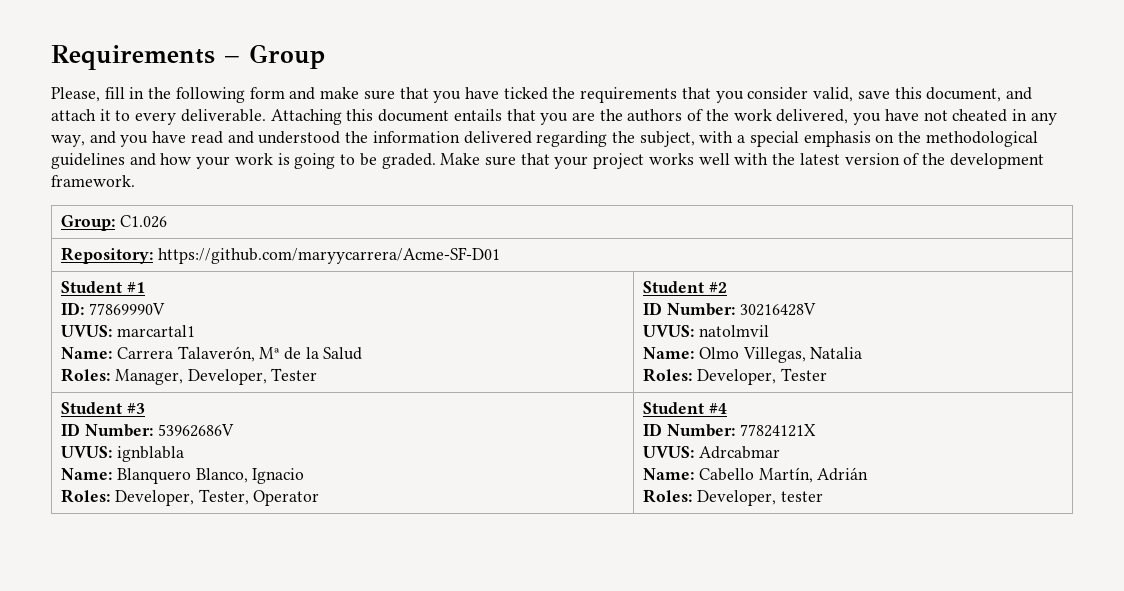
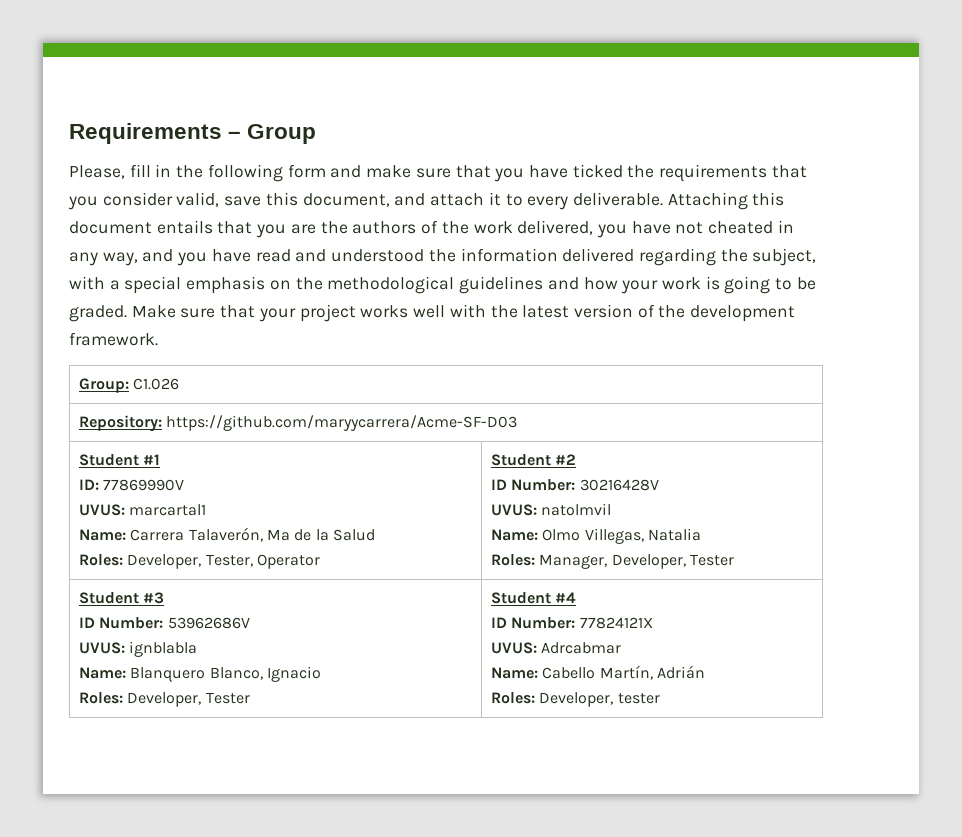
- Repository: https://github.com/maryycarrera/Acme-SF-D01
+ Repository: https://github.com/maryycarrera/Acme-SF-D03
  Student #1
  ID: 77869990V
  UVUS: marcartal1
  Name: Carrera Talaverón, Mª de la Salud
- Roles: Manager, Developer, Tester | Student #2
+ Roles: Developer, Tester, Operator | Student #2
  ID Number: 30216428V
  UVUS: natolmvil
  Name: Olmo Villegas, Natalia
- Roles: Developer, Tester
+ Roles: Manager, Developer, Tester
  Student #3
  ID Number: 53962686V
  UVUS: ignblabla
  Name: Blanquero Blanco, Ignacio
- Roles: Developer, Tester, Operator | Student #4
+ Roles: Developer, Tester | Student #4

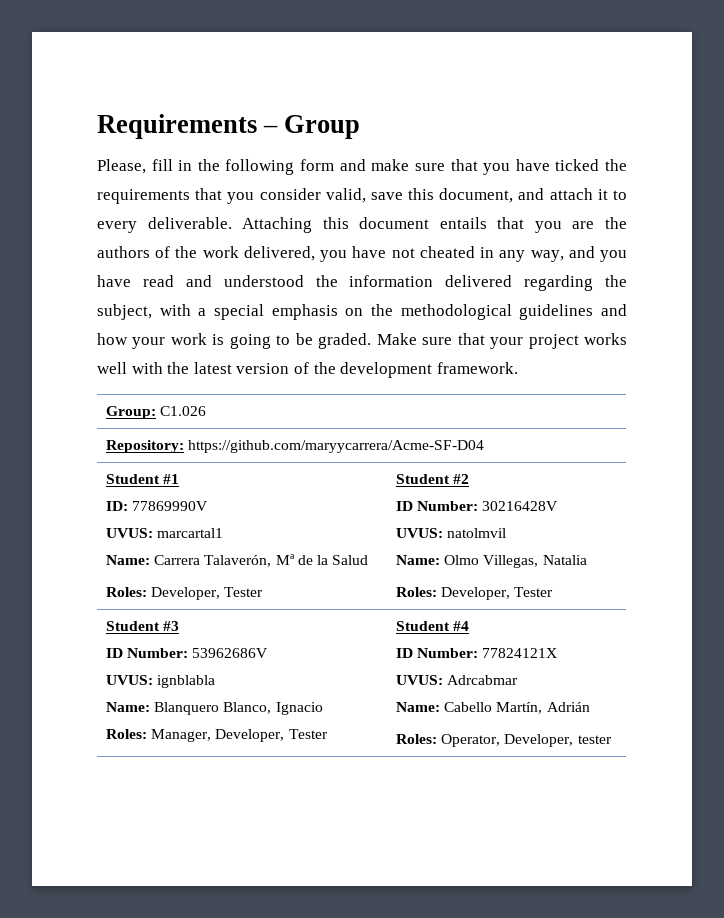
- Repository: https://github.com/maryycarrera/Acme-SF-D03
+ Repository: https://github.com/maryycarrera/Acme-SF-D04
  Student #1
  ID: 77869990V
  UVUS: marcartal1
  Name: Carrera Talaverón, Mª de la Salud
- Roles: Developer, Tester, Operator | Student #2
+ Roles: Developer, Tester | Student #2
  ID Number: 30216428V
  UVUS: natolmvil
  Name: Olmo Villegas, Natalia
- Roles: Manager, Developer, Tester
+ Roles: Developer, Tester
  Student #3
  ID Number: 53962686V
  UVUS: ignblabla
  Name: Blanquero Blanco, Ignacio
- Roles: Developer, Tester | Student #4
+ Roles: Manager, Developer, Tester | Student #4
  ID Number: 77824121X
  UVUS: Adrcabmar
  Name: Cabello Martín, Adrián
- Roles: Developer, tester
+ Roles: Operator, Developer, tester

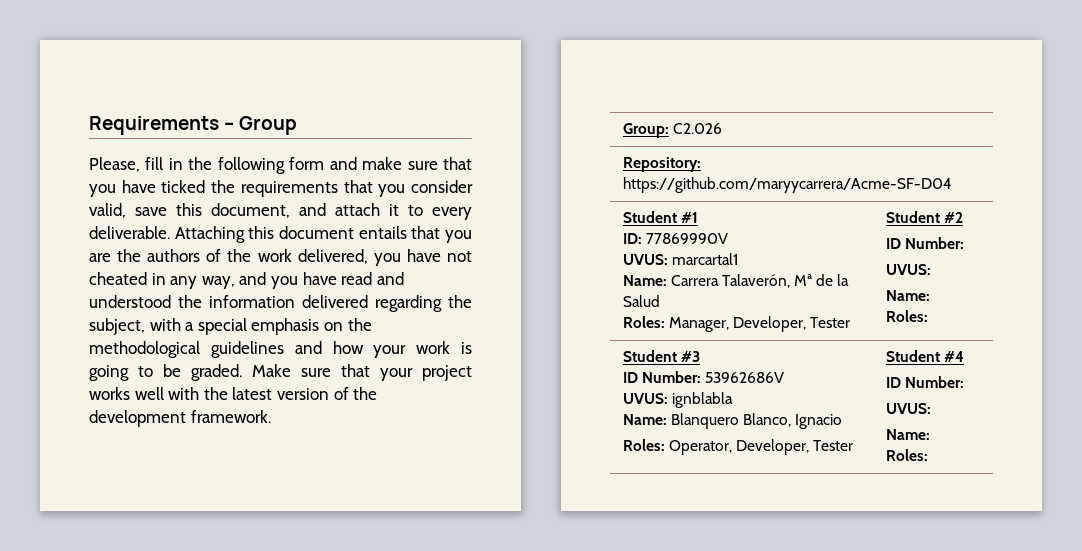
- Group: C1.026
+ Group: C2.026
  Student #1
  ID: 77869990V
  UVUS: marcartal1
  Name: Carrera Talaverón, Mª de la Salud
- Roles: Developer, Tester | Student #2
- ID Number: 30216428V
- UVUS: natolmvil
- Name: Olmo Villegas, Natalia
- Roles: Developer, Tester
+ Roles: Manager, Developer, Tester | Student #2
+ ID Number:
+ UVUS:
+ Name:
+ Roles:
  Student #3
  ID Number: 53962686V
  UVUS: ignblabla
  Name: Blanquero Blanco, Ignacio
- Roles: Manager, Developer, Tester | Student #4
- ID Number: 77824121X
- UVUS: Adrcabmar
- Name: Cabello Martín, Adrián
- Roles: Operator, Developer, tester
+ Roles: Operator, Developer, Tester | Student #4
+ ID Number:
+ UVUS:
+ Name:
+ Roles:

